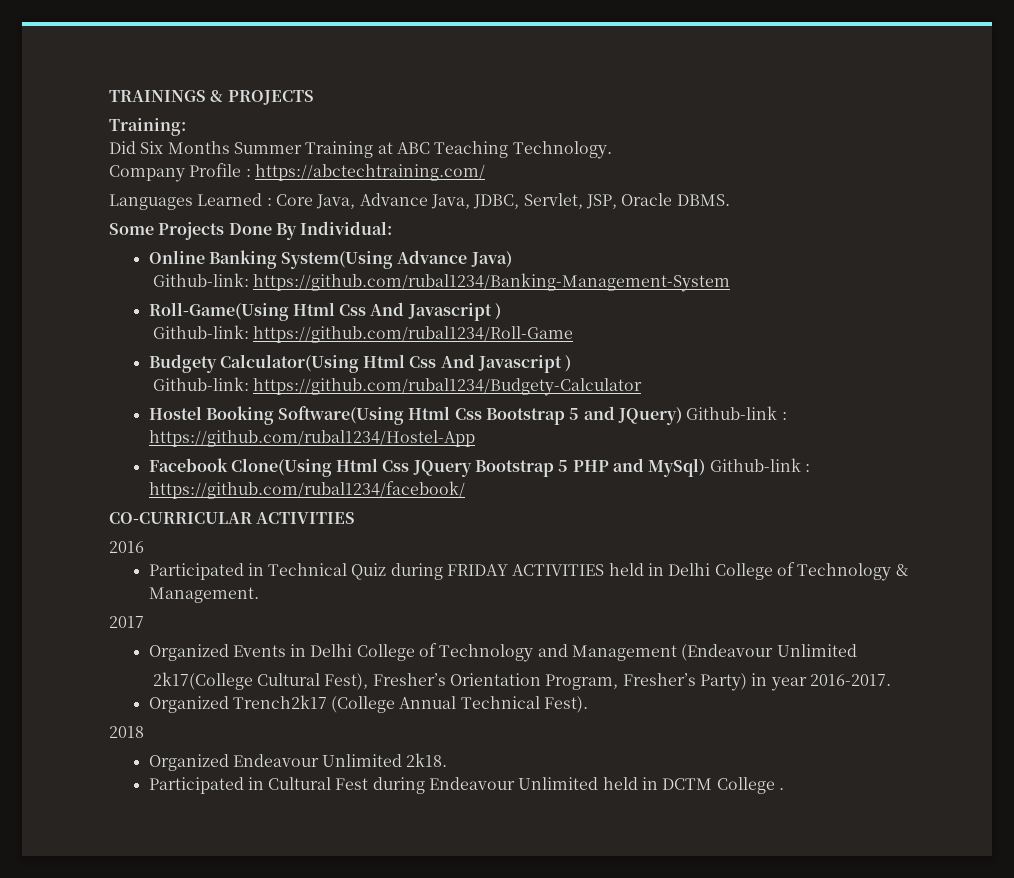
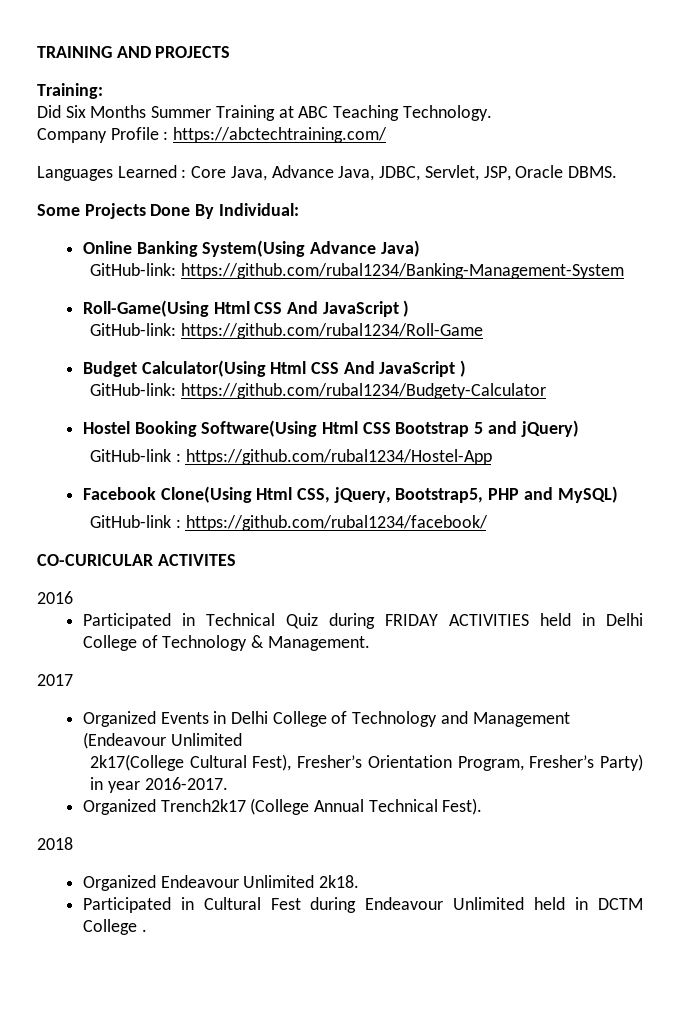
- TRAININGS & PROJECTS
+ TRAINING AND PROJECTS
- Github-link: https://github.com/rubal1234/Banking-Management-System
+ GitHub-link: https://github.com/rubal1234/Banking-Management-System
- Roll-Game(Using Html Css And Javascript )
- Github-link: https://github.com/rubal1234/Roll-Game
+ Roll-Game(Using Html CSS And JavaScript )
+ GitHub-link: https://github.com/rubal1234/Roll-Game
- Budgety Calculator(Using Html Css And Javascript )
- Github-link: https://github.com/rubal1234/Budgety-Calculator
+ Budget Calculator(Using Html CSS And JavaScript )
+ GitHub-link: https://github.com/rubal1234/Budgety-Calculator
- Hostel Booking Software(Using Html Css Bootstrap 5 and JQuery) Github-link : https://github.com/rubal1234/Hostel-App
+ Hostel Booking Software(Using Html CSS Bootstrap 5 and jQuery)
+ GitHub-link : https://github.com/rubal1234/Hostel-App
- Facebook Clone(Using Html Css JQuery Bootstrap 5 PHP and MySql) Github-link : https://github.com/rubal1234/facebook/
+ Facebook Clone(Using Html CSS, jQuery, Bootstrap5, PHP and MySQL)
+ GitHub-link : https://github.com/rubal1234/facebook/
- CO-CURRICULAR ACTIVITIES
+ CO-CURICULAR ACTIVITES

